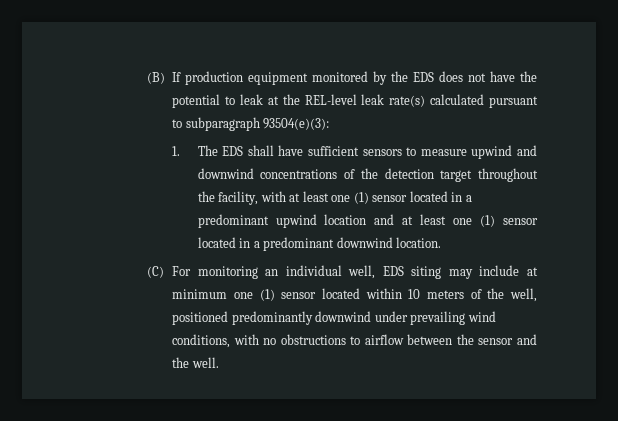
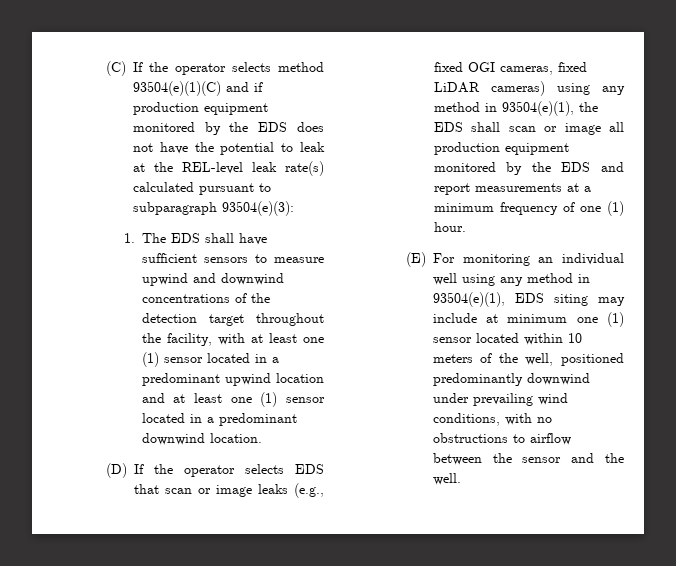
- (B) If production equipment monitored by the EDS does not have the potential to leak at the REL-level leak rate(s) calculated pursuant to subparagraph 93504(e)(3):
+ (C) If the operator selects method 93504(e)(1)(C) and if production equipment monitored by the EDS does not have the potential to leak at the REL-level leak rate(s) calculated pursuant to subparagraph 93504(e)(3):
- (C) For monitoring an individual well, EDS siting may include at minimum one (1) sensor located within 10 meters of the well, positioned predominantly downwind under prevailing wind conditions, with no obstructions to airflow between the sensor and the well.
+ (D) If the operator selects EDS that scan or image leaks (e.g., fixed OGI cameras, fixed LiDAR cameras) using any method in 93504(e)(1), the EDS shall scan or image all production equipment monitored by the EDS and report measurements at a minimum frequency of one (1) hour.
+ (E) For monitoring an individual well using any method in 93504(e)(1), EDS siting may include at minimum one (1) sensor located within 10 meters of the well, positioned predominantly downwind under prevailing wind conditions, with no obstructions to airflow between the sensor and the well.

